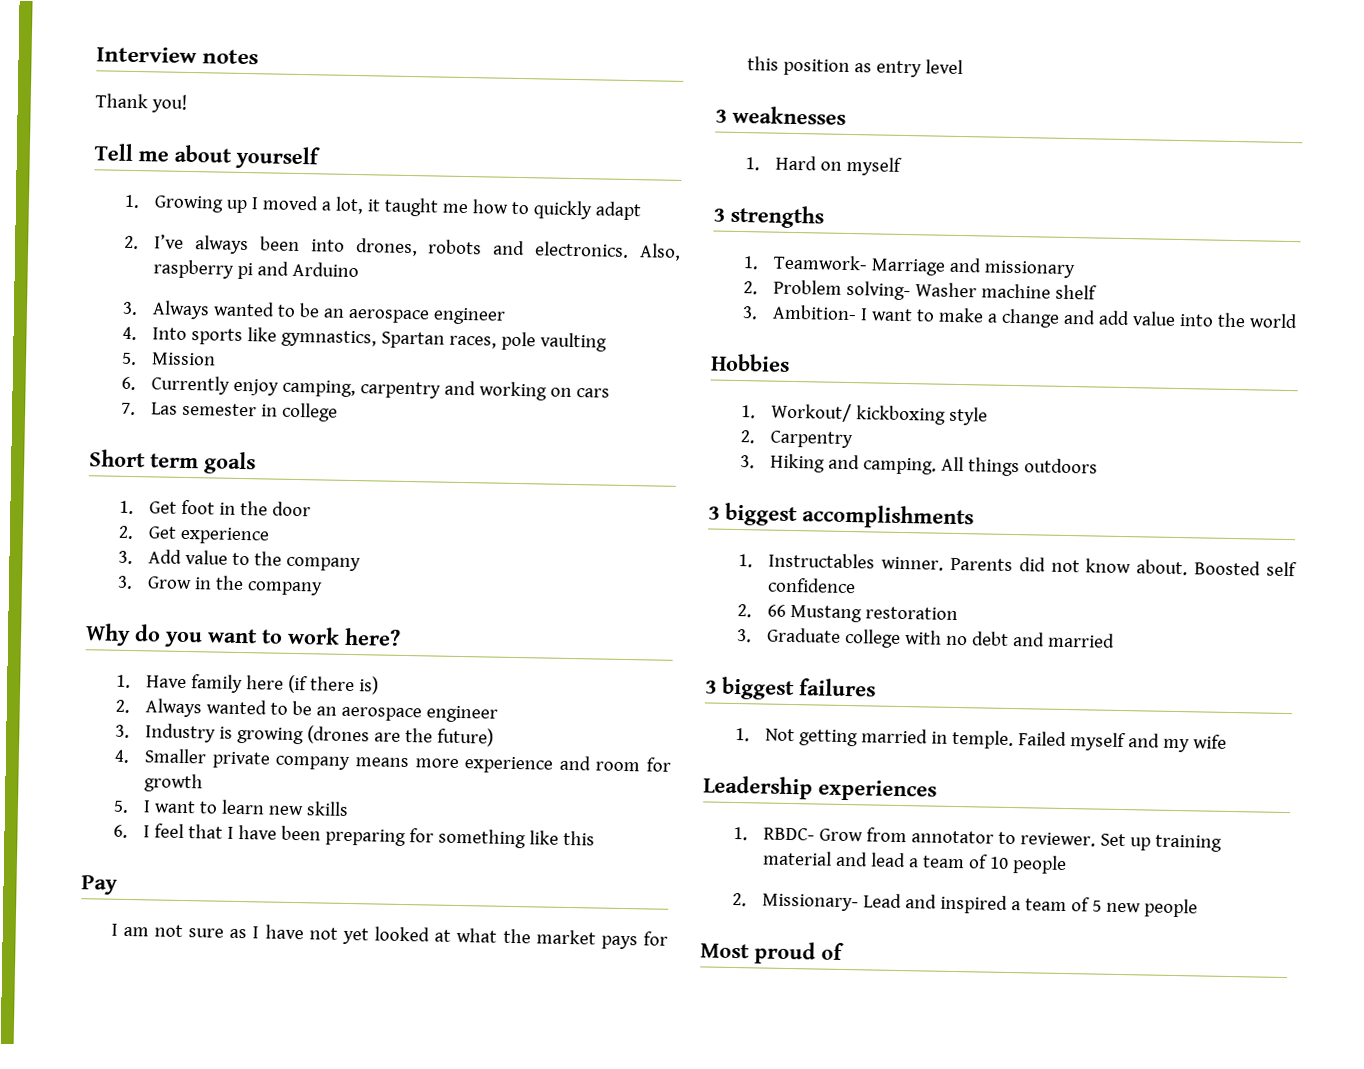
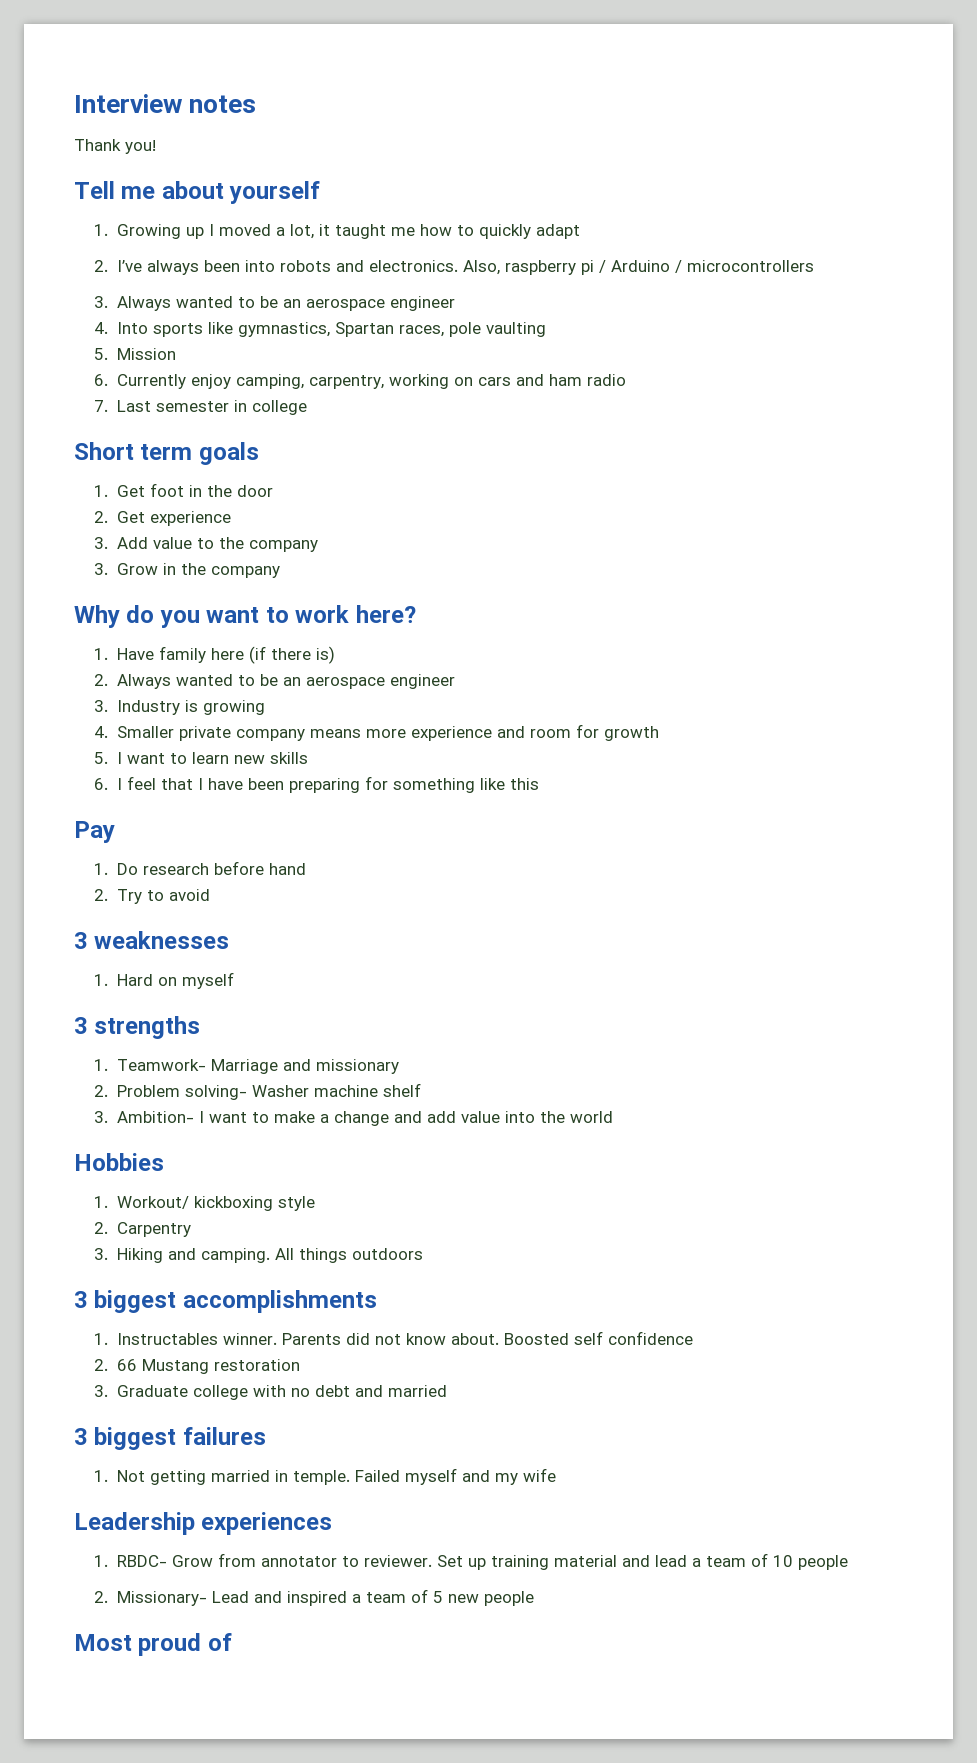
- 2. I’ve always been into drones, robots and electronics.
+ 2. I’ve always been into robots and electronics.
- Also, raspberry pi and Arduino
+ Also, raspberry pi / Arduino / microcontrollers
- 6. Currently enjoy camping, carpentry and working on cars
+ 6. Currently enjoy camping, carpentry, working on cars and ham radio
- 7. Las semester in college
+ 7. Last semester in college
- 3. Industry is growing (drones are the future)
+ 3. Industry is growing
- I am not sure as I have not yet looked at what the market pays for this position as entry level
+ 1. Do research before hand
+ 2. Try to avoid

